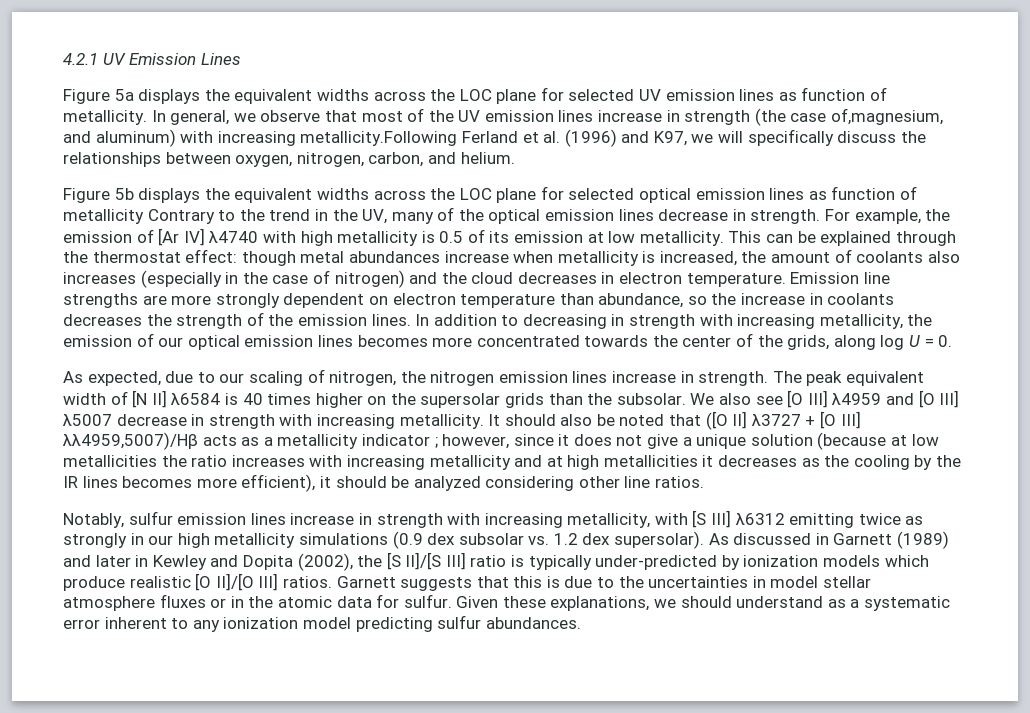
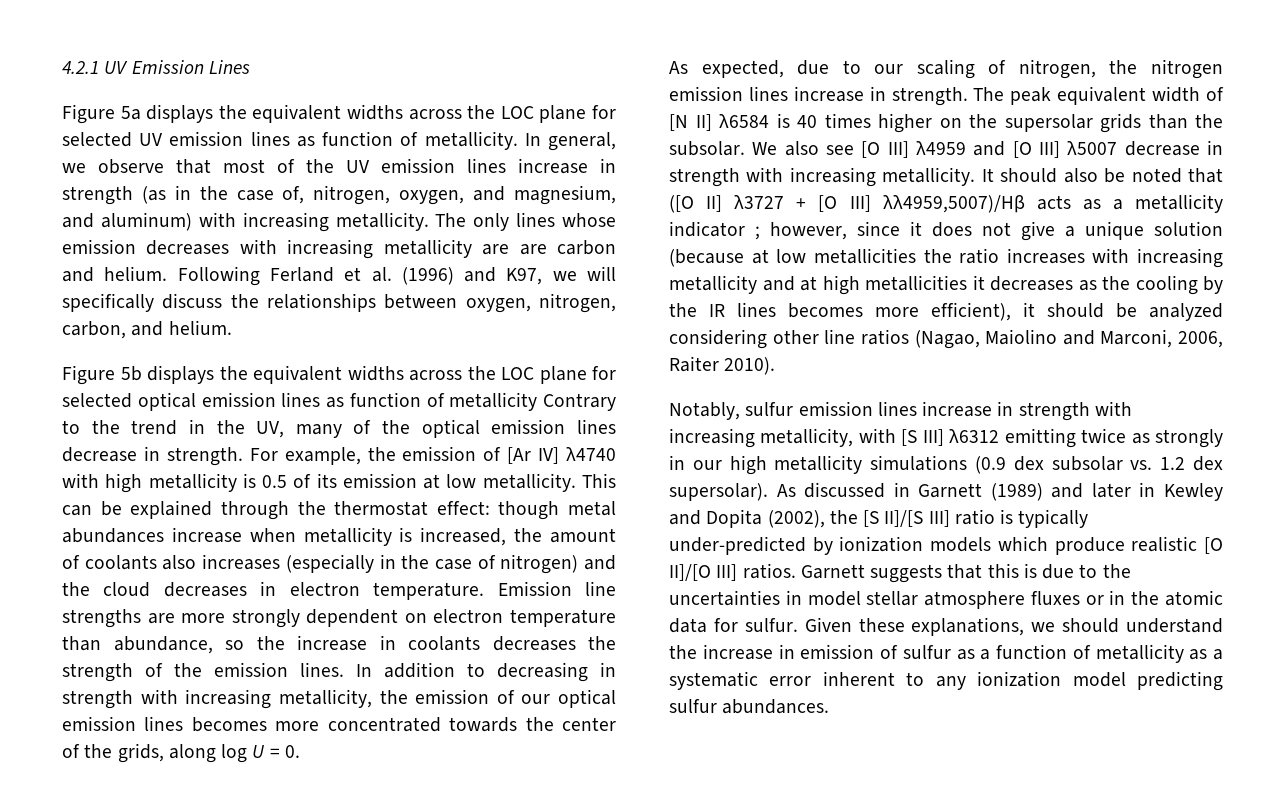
- In general, we observe that most of the UV emission lines increase in strength (the case of,magnesium, and aluminum) with increasing metallicity.Following Ferland et al. (1996) and K97, we will specifically discuss the relationships between oxygen, nitrogen, carbon, and helium.
+ In general, we observe that most of the UV emission lines increase in strength (as in the case of, nitrogen, oxygen, and magnesium, and aluminum) with increasing metallicity. The only lines whose emission decreases with increasing metallicity are are carbon and helium. Following Ferland et al. (1996) and K97, we will specifically discuss the relationships between oxygen, nitrogen, carbon, and helium.
- however, since it does not give a unique solution (because at low metallicities the ratio increases with increasing metallicity and at high metallicities it decreases as the cooling by the IR lines becomes more efficient), it should be analyzed considering other line ratios.
+ however, since it does not give a unique solution (because at low metallicities the ratio increases with increasing metallicity and at high metallicities it decreases as the cooling by the IR lines becomes more efficient), it should be analyzed considering other line ratios (Nagao, Maiolino and Marconi, 2006, Raiter 2010).
- Given these explanations, we should understand as a systematic error inherent to any ionization model predicting sulfur abundances.
+ Given these explanations, we should understand the increase in emission of sulfur as a function of metallicity as a systematic error inherent to any ionization model predicting sulfur abundances.

